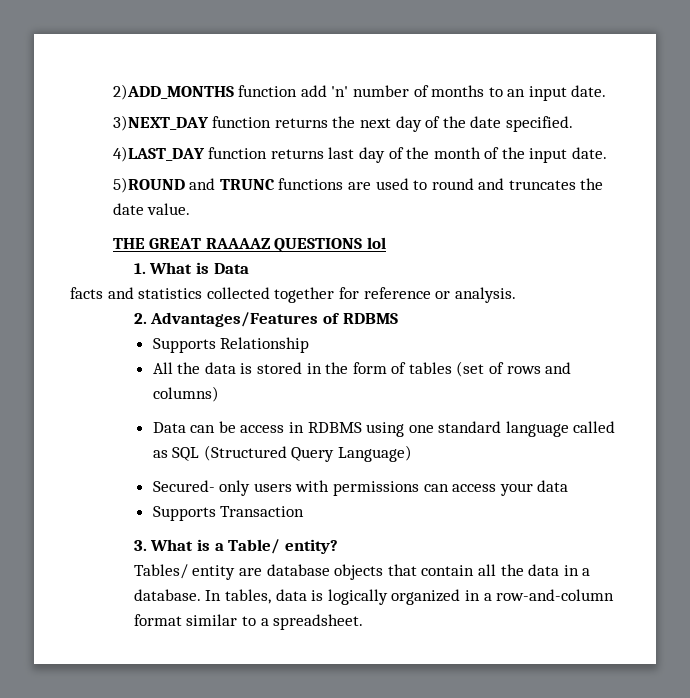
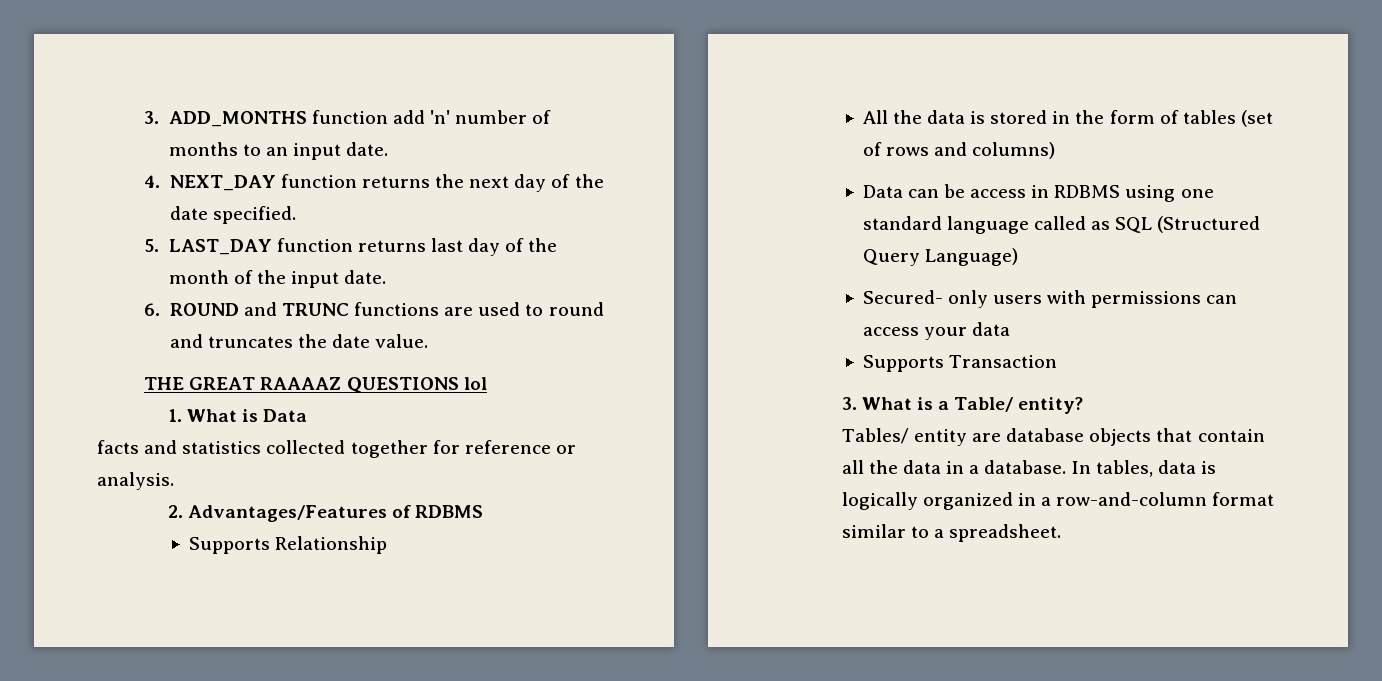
- 2)ADD_MONTHS function add 'n' number of months to an input date.
+ 3. ADD_MONTHS function add 'n' number of months to an input date.
- 3)NEXT_DAY function returns the next day of the date specified.
+ 4. NEXT_DAY function returns the next day of the date specified.
- 4)LAST_DAY function returns last day of the month of the input date.
+ 5. LAST_DAY function returns last day of the month of the input date.
- 5)ROUND and TRUNC functions are used to round and truncates the date value.
+ 6. ROUND and TRUNC functions are used to round and truncates the date value.

